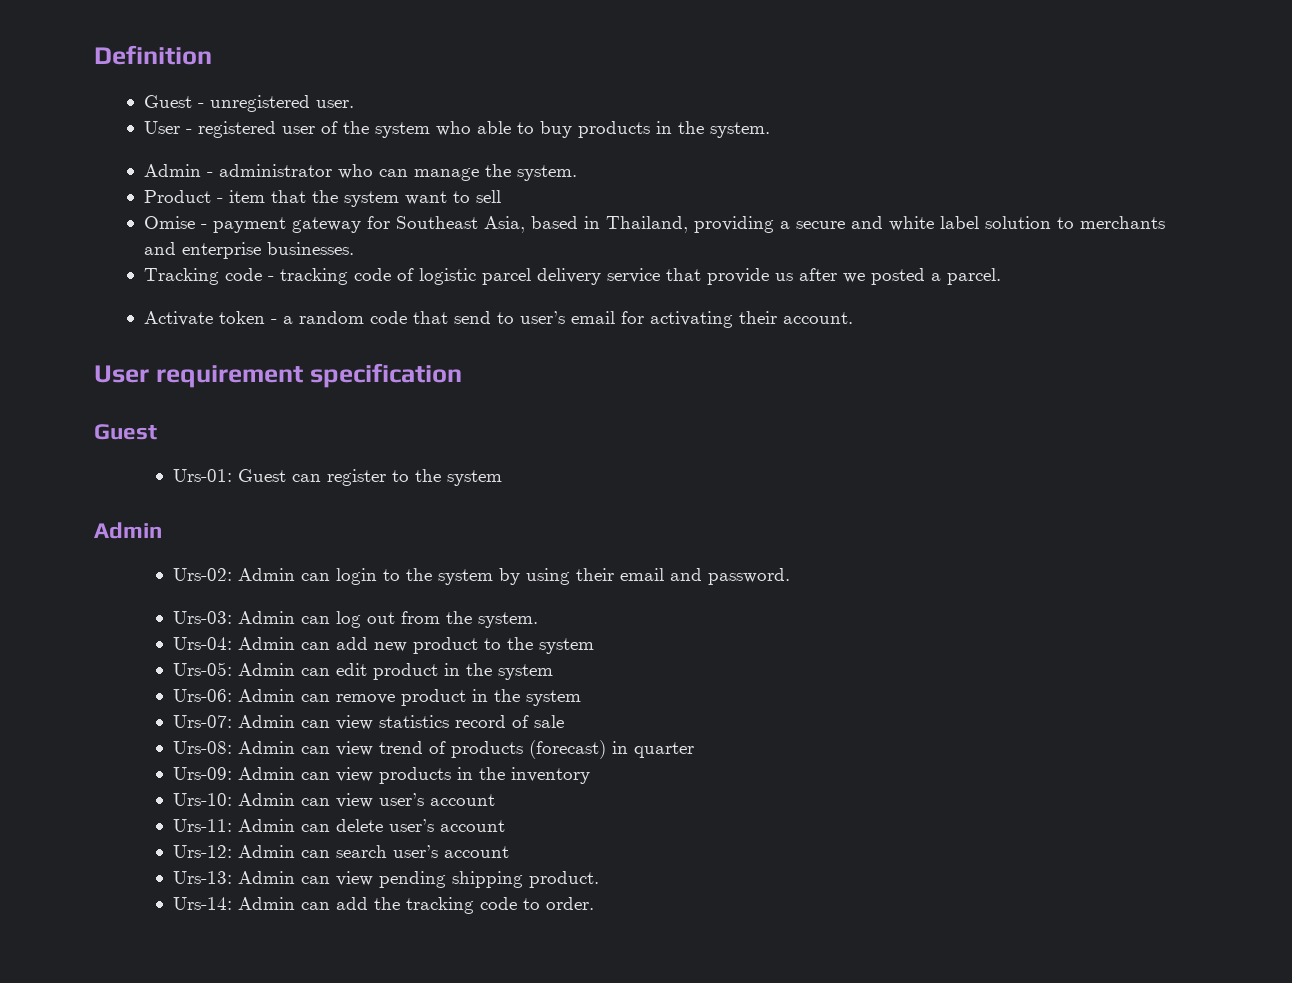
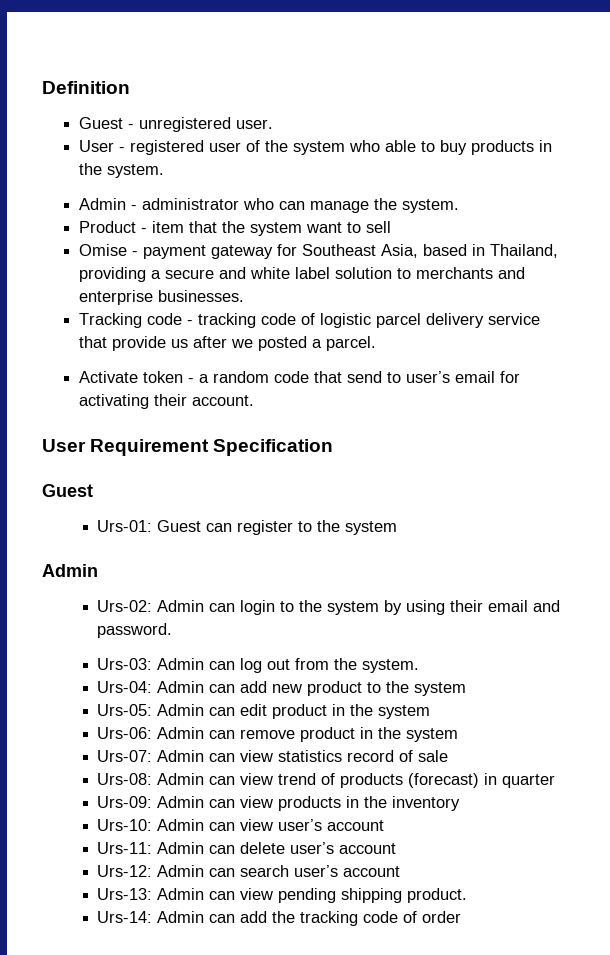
- User requirement specification
+ User Requirement Specification
- Urs-14: Admin can add the tracking code to order.
+ Urs-14: Admin can add the tracking code of order

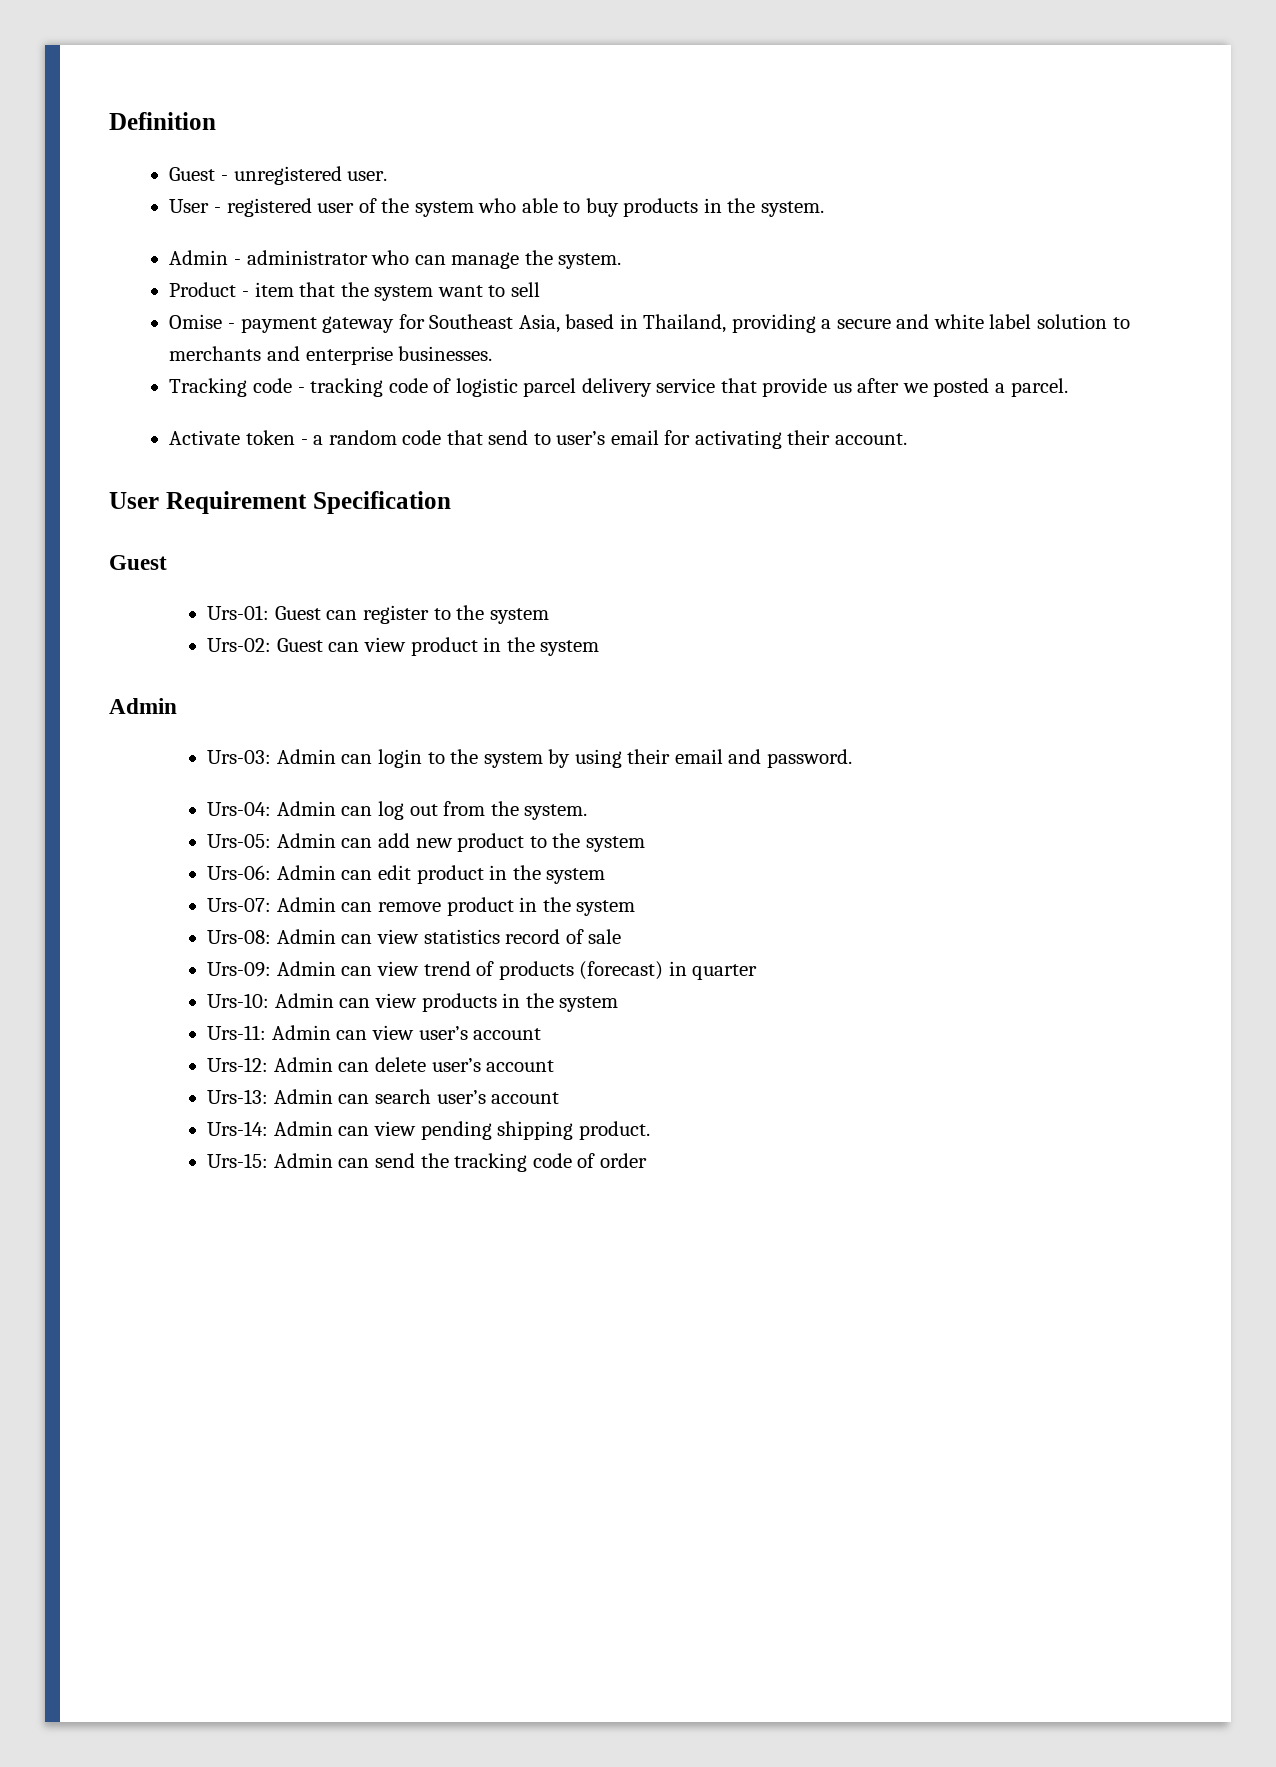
+ Urs-02: Guest can view product in the system
- Urs-02: Admin can login to the system by using their email and password.
+ Urs-03: Admin can login to the system by using their email and password.
- Urs-03: Admin can log out from the system.
+ Urs-04: Admin can log out from the system.
- Urs-04: Admin can add new product to the system
+ Urs-05: Admin can add new product to the system
- Urs-05: Admin can edit product in the system
+ Urs-06: Admin can edit product in the system
- Urs-06: Admin can remove product in the system
+ Urs-07: Admin can remove product in the system
- Urs-07: Admin can view statistics record of sale
+ Urs-08: Admin can view statistics record of sale
- Urs-08: Admin can view trend of products (forecast) in quarter
+ Urs-09: Admin can view trend of products (forecast) in quarter
- Urs-09: Admin can view products in the inventory
- Urs-10: Admin can view user’s account
+ Urs-10: Admin can view products in the system
+ Urs-11: Admin can view user’s account
- Urs-11: Admin can delete user’s account
+ Urs-12: Admin can delete user’s account
- Urs-12: Admin can search user’s account
+ Urs-13: Admin can search user’s account
- Urs-13: Admin can view pending shipping product.
+ Urs-14: Admin can view pending shipping product.
- Urs-14: Admin can add the tracking code of order
+ Urs-15: Admin can send the tracking code of order

